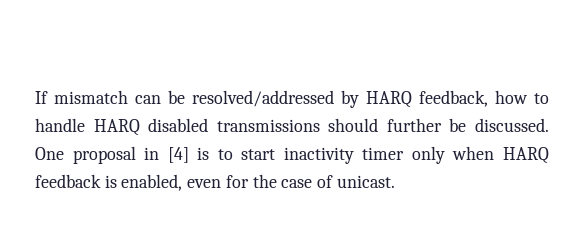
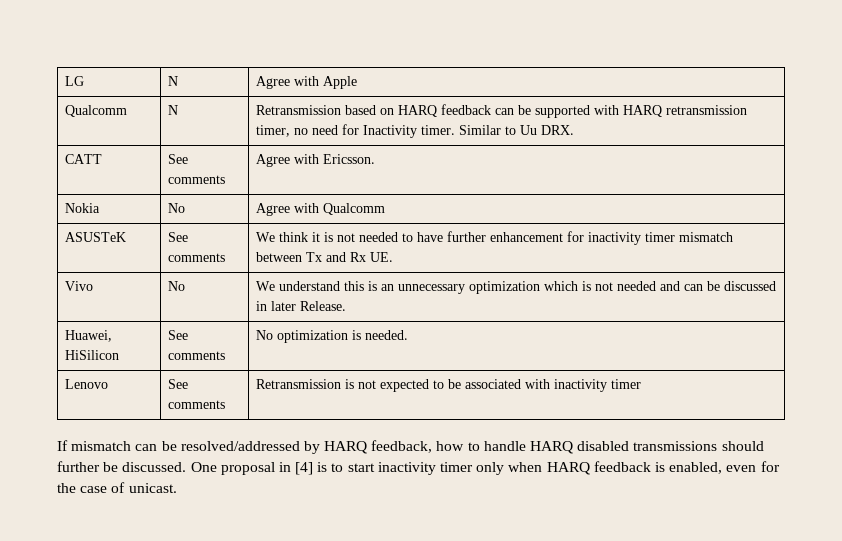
+ LG | N | Agree with Apple
+ Qualcomm | N | Retransmission based on HARQ feedback can be supported with HARQ retransmission timer, no need for Inactivity timer. Similar to Uu DRX.
+ CATT | See comments | Agree with Ericsson.
+ Nokia | No | Agree with Qualcomm
+ ASUSTeK | See comments | We think it is not needed to have further enhancement for inactivity timer mismatch between Tx and Rx UE.
+ Vivo | No | We understand this is an unnecessary optimization which is not needed and can be discussed in later Release.
+ Huawei, HiSilicon | See comments | No optimization is needed.
+ Lenovo | See comments | Retransmission is not expected to be associated with inactivity timer

